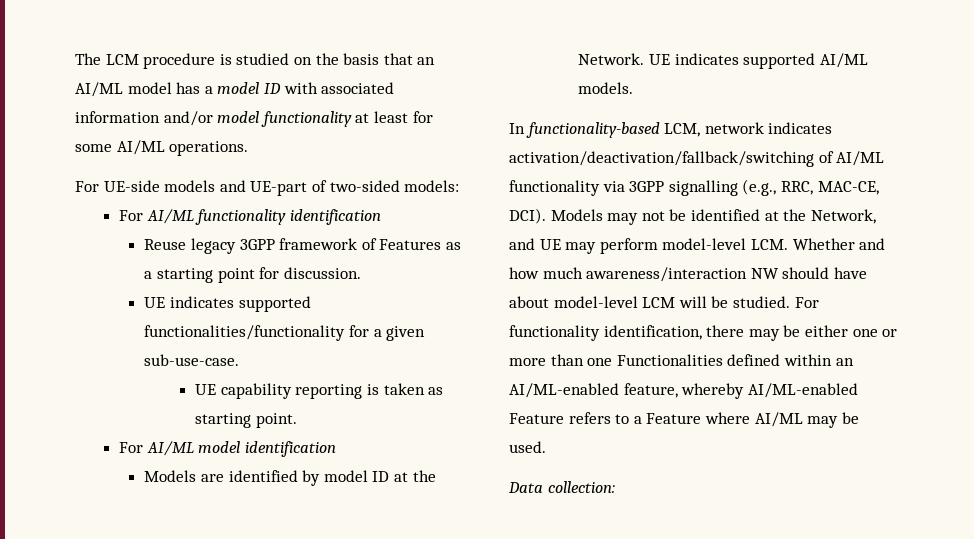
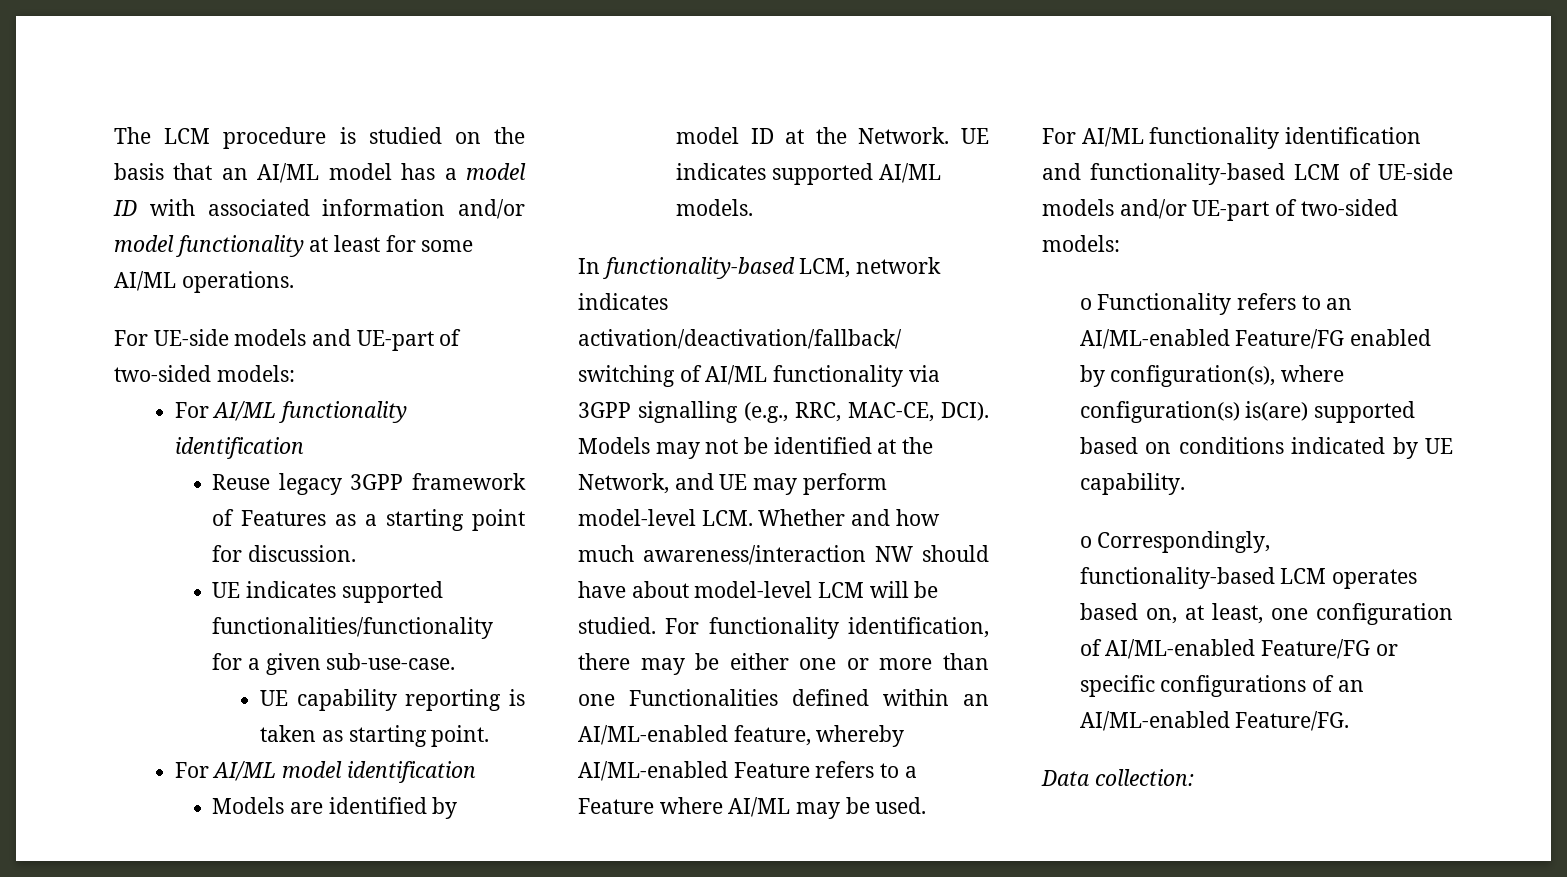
+ For AI/ML functionality identification and functionality-based LCM of UE-side models and/or UE-part of two-sided models:
+ o Functionality refers to an AI/ML-enabled Feature/FG enabled by configuration(s), where configuration(s) is(are) supported based on conditions indicated by UE capability.
+ o Correspondingly, functionality-based LCM operates based on, at least, one configuration of AI/ML-enabled Feature/FG or specific configurations of an AI/ML-enabled Feature/FG.

